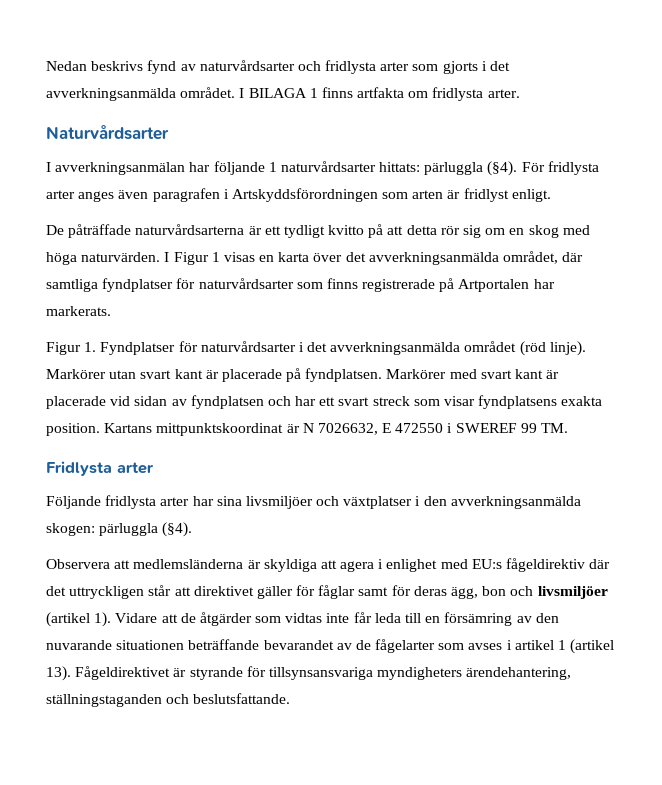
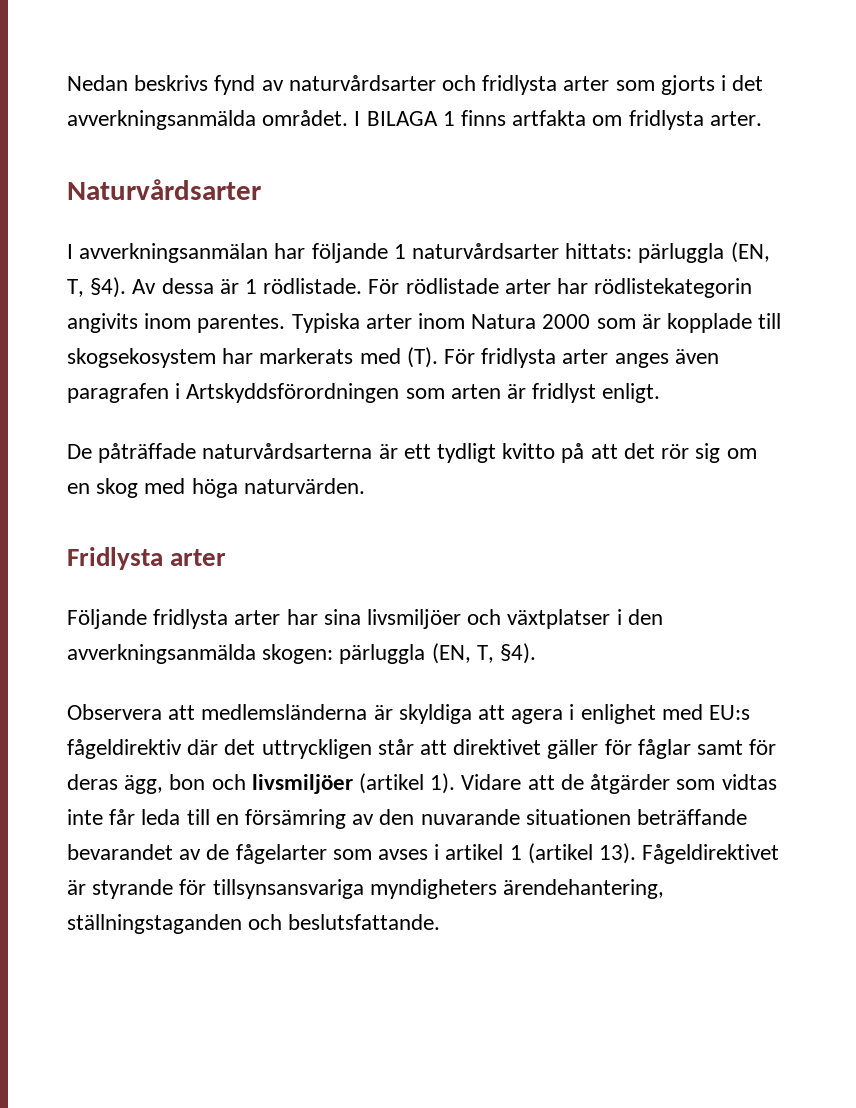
- I avverkningsanmälan har följande 1 naturvårdsarter hittats: pärluggla (§4). För fridlysta arter anges även paragrafen i Artskyddsförordningen som arten är fridlyst enligt.
+ I avverkningsanmälan har följande 1 naturvårdsarter hittats: pärluggla (EN, T, §4). Av dessa är 1 rödlistade. För rödlistade arter har rödlistekategorin angivits inom parentes. Typiska arter inom Natura 2000 som är kopplade till skogsekosystem har markerats med (T). För fridlysta arter anges även paragrafen i Artskyddsförordningen som arten är fridlyst enligt.
- De påträffade naturvårdsarterna är ett tydligt kvitto på att detta rör sig om en skog med höga naturvärden. I Figur 1 visas en karta över det avverkningsanmälda området, där samtliga fyndplatser för naturvårdsarter som finns registrerade på Artportalen har markerats.
- Figur 1. Fyndplatser för naturvårdsarter i det avverkningsanmälda området (röd linje). Markörer utan svart kant är placerade på fyndplatsen. Markörer med svart kant är placerade vid sidan av fyndplatsen och har ett svart streck som visar fyndplatsens exakta position. Kartans mittpunktskoordinat är N 7026632, E 472550 i SWEREF 99 TM.
+ De påträffade naturvårdsarterna är ett tydligt kvitto på att det rör sig om en skog med höga naturvärden.
- Följande fridlysta arter har sina livsmiljöer och växtplatser i den avverkningsanmälda skogen: pärluggla (§4).
+ Följande fridlysta arter har sina livsmiljöer och växtplatser i den avverkningsanmälda skogen: pärluggla (EN, T, §4).

